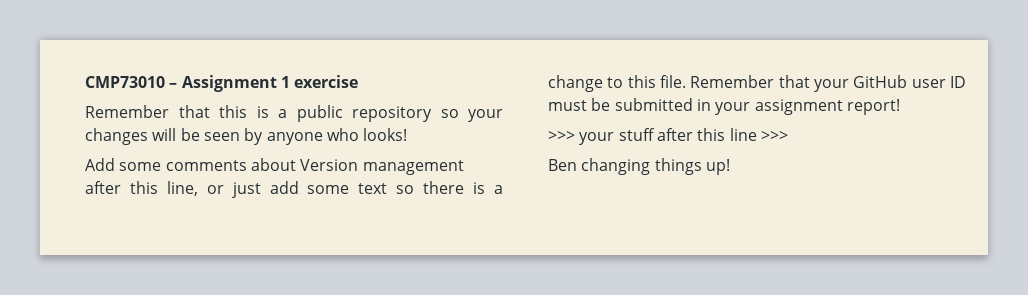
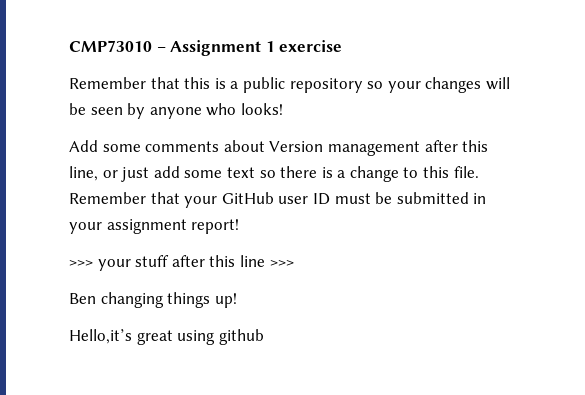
+ Hello,it’s great using github

